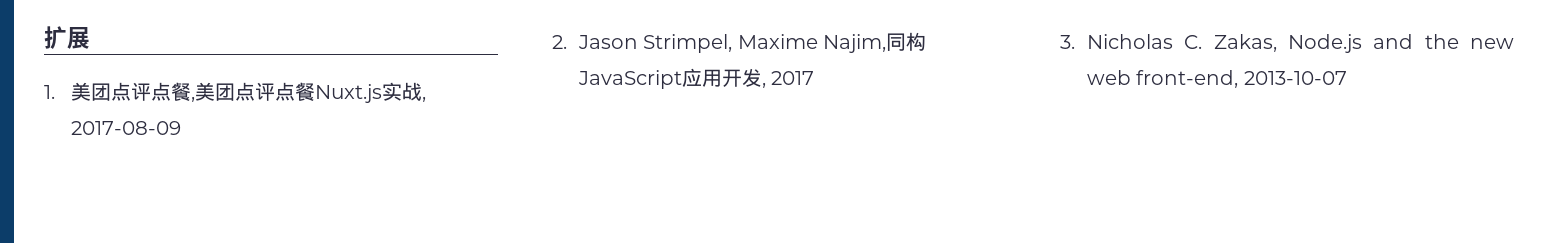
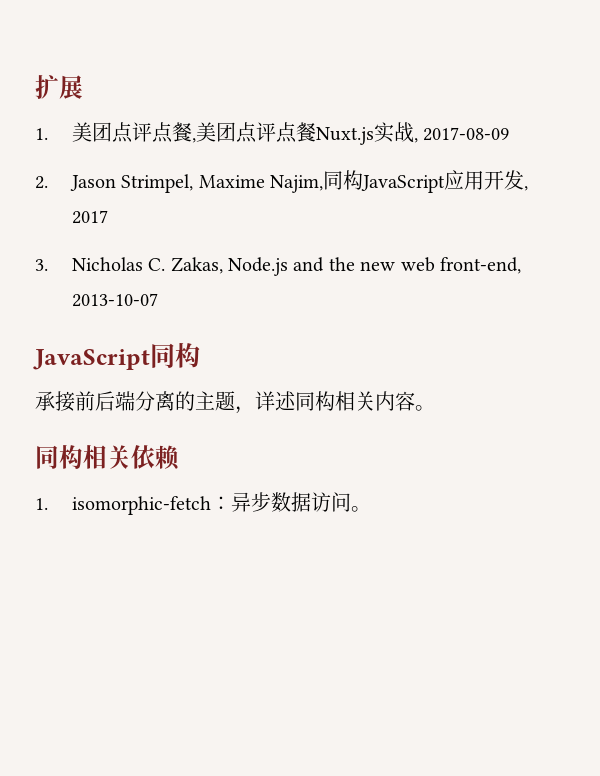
+ JavaScript同构
+ 承接前后端分离的主题，详述同构相关内容。
+ 同构相关依赖
+ 1. isomorphic-fetch：异步数据访问。

